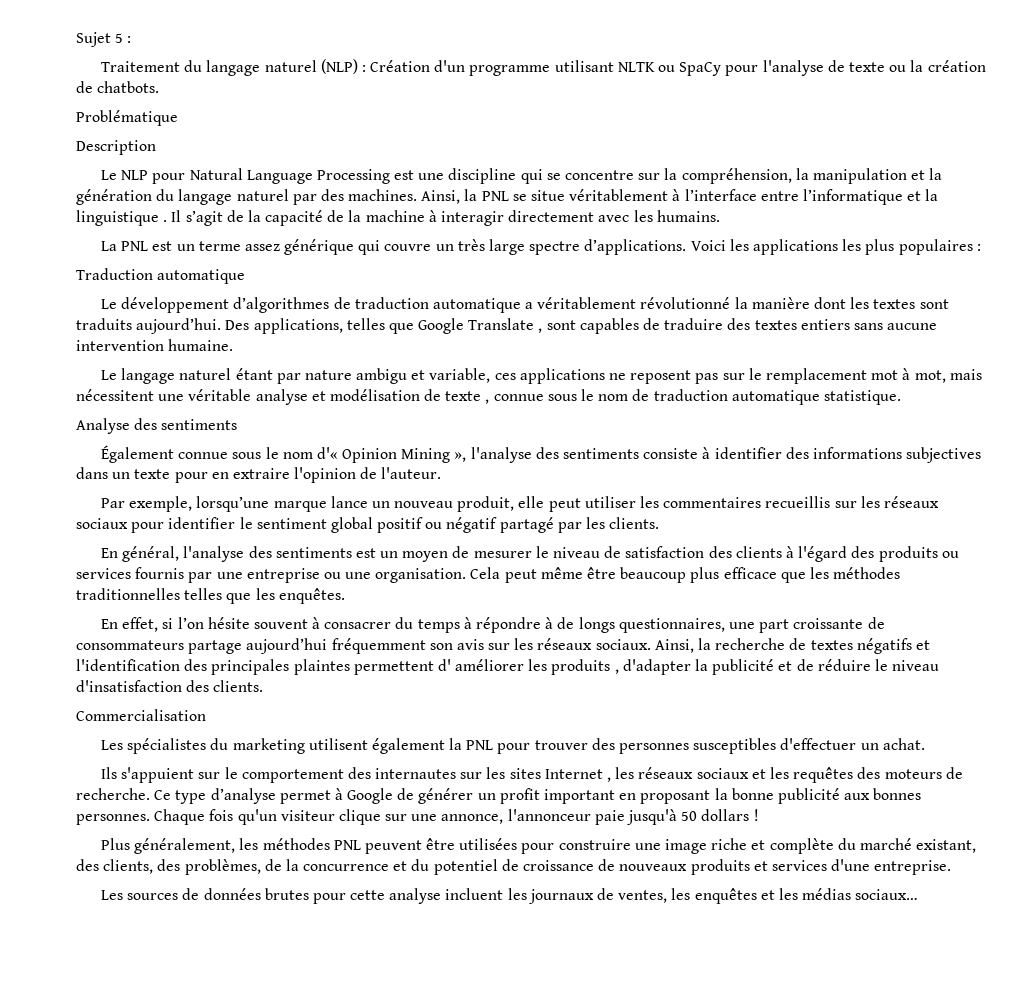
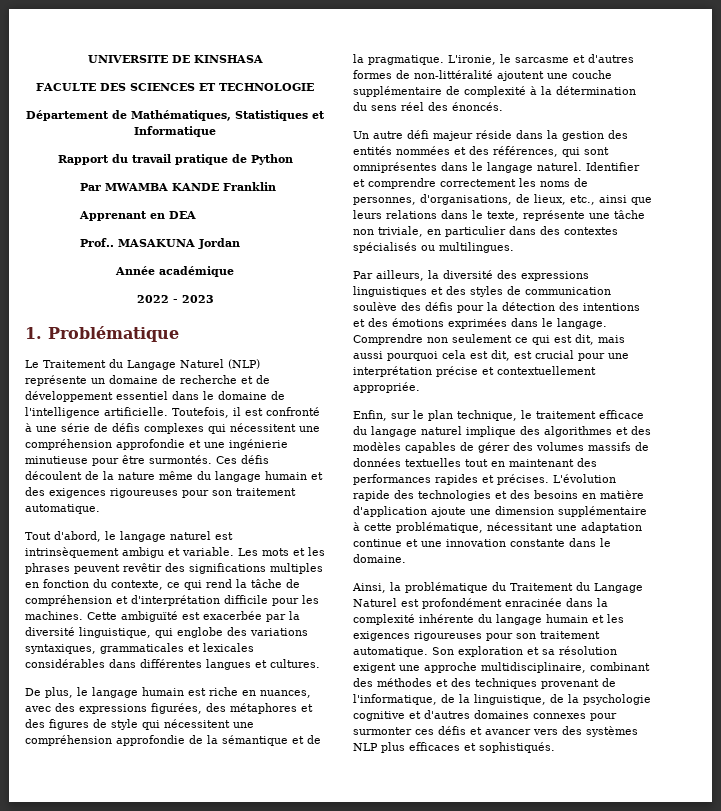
- Sujet 5 :
- Traitement du langage naturel (NLP) : Création d'un programme utilisant NLTK ou SpaCy pour l'analyse de texte ou la création de chatbots.
- Problématique
- Description
- Le NLP pour Natural Language Processing est une discipline qui se concentre sur la compréhension, la manipulation et la génération du langage naturel par des machines. Ainsi, la PNL se situe véritablement à l’interface entre l’informatique et la linguistique . Il s’agit de la capacité de la machine à interagir directement avec les humains.
- La PNL est un terme assez générique qui couvre un très large spectre d’applications. Voici les applications les plus populaires :
- Traduction automatique
- Le développement d’algorithmes de traduction automatique a véritablement révolutionné la manière dont les textes sont traduits aujourd’hui. Des applications, telles que Google Translate , sont capables de traduire des textes entiers sans aucune intervention humaine.
- Le langage naturel étant par nature ambigu et variable, ces applications ne reposent pas sur le remplacement mot à mot, mais nécessitent une véritable analyse et modélisation de texte , connue sous le nom de traduction automatique statistique.
- Analyse des sentiments
- Également connue sous le nom d'« Opinion Mining », l'analyse des sentiments consiste à identifier des informations subjectives dans un texte pour en extraire l'opinion de l'auteur.
- Par exemple, lorsqu’une marque lance un nouveau produit, elle peut utiliser les commentaires recueillis sur les réseaux sociaux pour identifier le sentiment global positif ou négatif partagé par les clients.
- En général, l'analyse des sentiments est un moyen de mesurer le niveau de satisfaction des clients à l'égard des produits ou services fournis par une entreprise ou une organisation. Cela peut même être beaucoup plus efficace que les méthodes traditionnelles telles que les enquêtes.
- En effet, si l’on hésite souvent à consacrer du temps à répondre à de longs questionnaires, une part croissante de consommateurs partage aujourd’hui fréquemment son avis sur les réseaux sociaux. Ainsi, la recherche de textes négatifs et l'identification des principales plaintes permettent d' améliorer les produits , d'adapter la publicité et de réduire le niveau d'insatisfaction des clients.
- Commercialisation
- Les spécialistes du marketing utilisent également la PNL pour trouver des personnes susceptibles d'effectuer un achat.
- Ils s'appuient sur le comportement des internautes sur les sites Internet , les réseaux sociaux et les requêtes des moteurs de recherche. Ce type d’analyse permet à Google de générer un profit important en proposant la bonne publicité aux bonnes personnes. Chaque fois qu'un visiteur clique sur une annonce, l'annonceur paie jusqu'à 50 dollars !
- Plus généralement, les méthodes PNL peuvent être utilisées pour construire une image riche et complète du marché existant, des clients, des problèmes, de la concurrence et du potentiel de croissance de nouveaux produits et services d'une entreprise.
- Les sources de données brutes pour cette analyse incluent les journaux de ventes, les enquêtes et les médias sociaux…
+ UNIVERSITE DE KINSHASA
+ FACULTE DES SCIENCES ET TECHNOLOGIE
+ Département de Mathématiques, Statistiques et Informatique
+ Rapport du travail pratique de Python
+ Par MWAMBA KANDE Franklin
+ Apprenant en DEA
+ Prof.. MASAKUNA Jordan
+ Année académique
+ 2022 - 2023
+ 1. Problématique
+ Le Traitement du Langage Naturel (NLP) représente un domaine de recherche et de développement essentiel dans le domaine de l'intelligence artificielle. Toutefois, il est confronté à une série de défis complexes qui nécessitent une compréhension approfondie et une ingénierie minutieuse pour être surmontés. Ces défis découlent de la nature même du langage humain et des exigences rigoureuses pour son traitement automatique.
+ Tout d'abord, le langage naturel est intrinsèquement ambigu et variable. Les mots et les phrases peuvent revêtir des significations multiples en fonction du contexte, ce qui rend la tâche de compréhension et d'interprétation difficile pour les machines. Cette ambiguïté est exacerbée par la diversité linguistique, qui englobe des variations syntaxiques, grammaticales et lexicales considérables dans différentes langues et cultures.
+ De plus, le langage humain est riche en nuances, avec des expressions figurées, des métaphores et des figures de style qui nécessitent une compréhension approfondie de la sémantique et de la pragmatique. L'ironie, le sarcasme et d'autres formes de non-littéralité ajoutent une couche supplémentaire de complexité à la détermination du sens réel des énoncés.
+ Un autre défi majeur réside dans la gestion des entités nommées et des références, qui sont omniprésentes dans le langage naturel. Identifier et comprendre correctement les noms de personnes, d'organisations, de lieux, etc., ainsi que leurs relations dans le texte, représente une tâche non triviale, en particulier dans des contextes spécialisés ou multilingues.
+ Par ailleurs, la diversité des expressions linguistiques et des styles de communication soulève des défis pour la détection des intentions et des émotions exprimées dans le langage. Comprendre non seulement ce qui est dit, mais aussi pourquoi cela est dit, est crucial pour une interprétation précise et contextuellement appropriée.
+ Enfin, sur le plan technique, le traitement efficace du langage naturel implique des algorithmes et des modèles capables de gérer des volumes massifs de données textuelles tout en maintenant des performances rapides et précises. L'évolution rapide des technologies et des besoins en matière d'application ajoute une dimension supplémentaire à cette problématique, nécessitant une adaptation continue et une innovation constante dans le domaine.
+ Ainsi, la problématique du Traitement du Langage Naturel est profondément enracinée dans la complexité inhérente du langage humain et les exigences rigoureuses pour son traitement automatique. Son exploration et sa résolution exigent une approche multidisciplinaire, combinant des méthodes et des techniques provenant de l'informatique, de la linguistique, de la psychologie cognitive et d'autres domaines connexes pour surmonter ces défis et avancer vers des systèmes NLP plus efficaces et sophistiqués.

